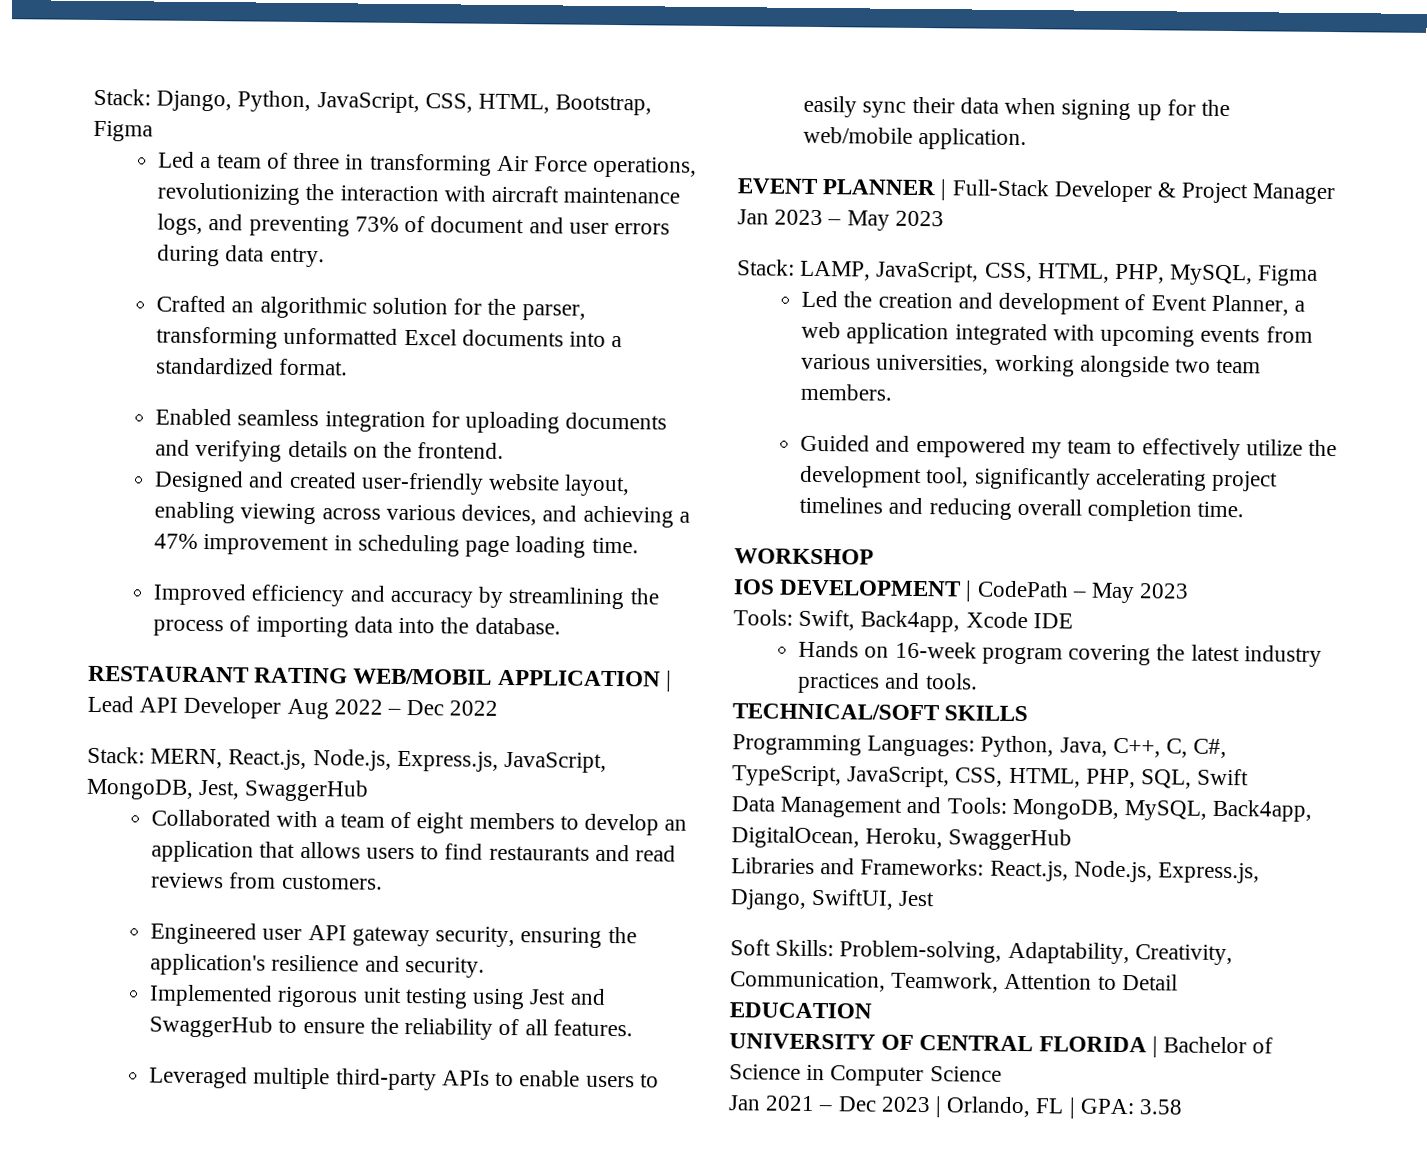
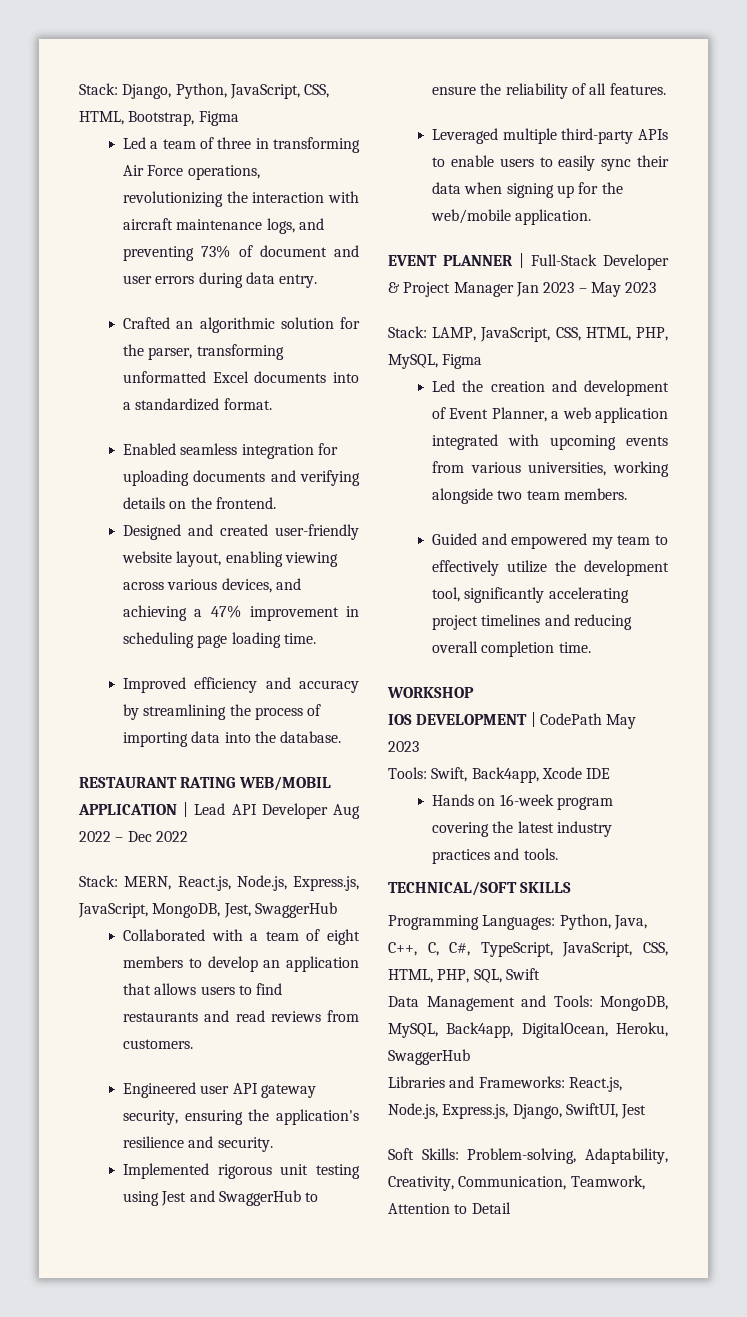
- IOS DEVELOPMENT | CodePath – May 2023
+ IOS DEVELOPMENT | CodePath May 2023
- EDUCATION
- UNIVERSITY OF CENTRAL FLORIDA | Bachelor of Science in Computer Science
- Jan 2021 – Dec 2023 | Orlando, FL | GPA: 3.58

